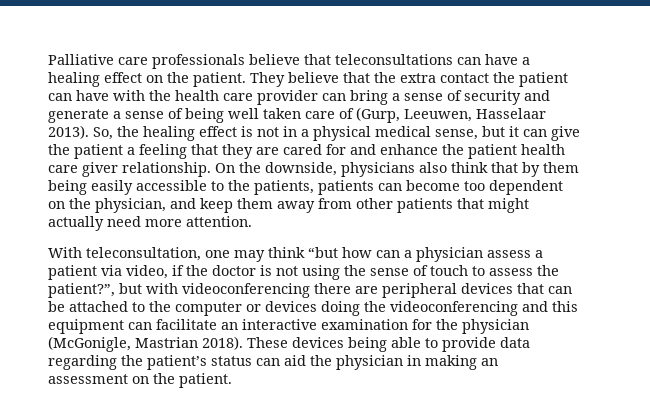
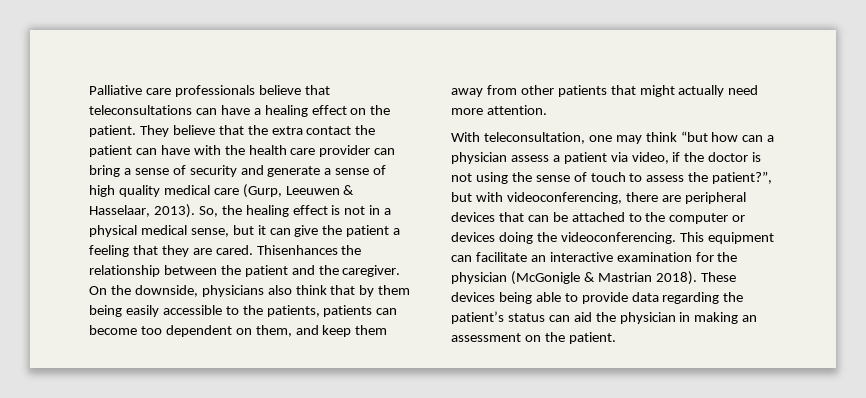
- They believe that the extra contact the patient can have with the health care provider can bring a sense of security and generate a sense of being well taken care of (Gurp, Leeuwen, Hasselaar 2013).
+ They believe that the extra contact the patient can have with the health care provider can bring a sense of security and generate a sense of high quality medical care (Gurp, Leeuwen & Hasselaar, 2013).
- So, the healing effect is not in a physical medical sense, but it can give the patient a feeling that they are cared for and enhance the patient health care giver relationship.
+ So, the healing effect is not in a physical medical sense, but it can give the patient a feeling that they are cared. Thisenhances the relationship between the patient and the caregiver.
- On the downside, physicians also think that by them being easily accessible to the patients, patients can become too dependent on the physician, and keep them away from other patients that might actually need more attention.
+ On the downside, physicians also think that by them being easily accessible to the patients, patients can become too dependent on them, and keep them away from other patients that might actually need more attention.
- With teleconsultation, one may think “but how can a physician assess a patient via video, if the doctor is not using the sense of touch to assess the patient?”, but with videoconferencing there are peripheral devices that can be attached to the computer or devices doing the videoconferencing and this equipment can facilitate an interactive examination for the physician (McGonigle, Mastrian 2018).
+ With teleconsultation, one may think “but how can a physician assess a patient via video, if the doctor is not using the sense of touch to assess the patient?”, but with videoconferencing, there are peripheral devices that can be attached to the computer or devices doing the videoconferencing. This equipment can facilitate an interactive examination for the physician (McGonigle & Mastrian 2018).

